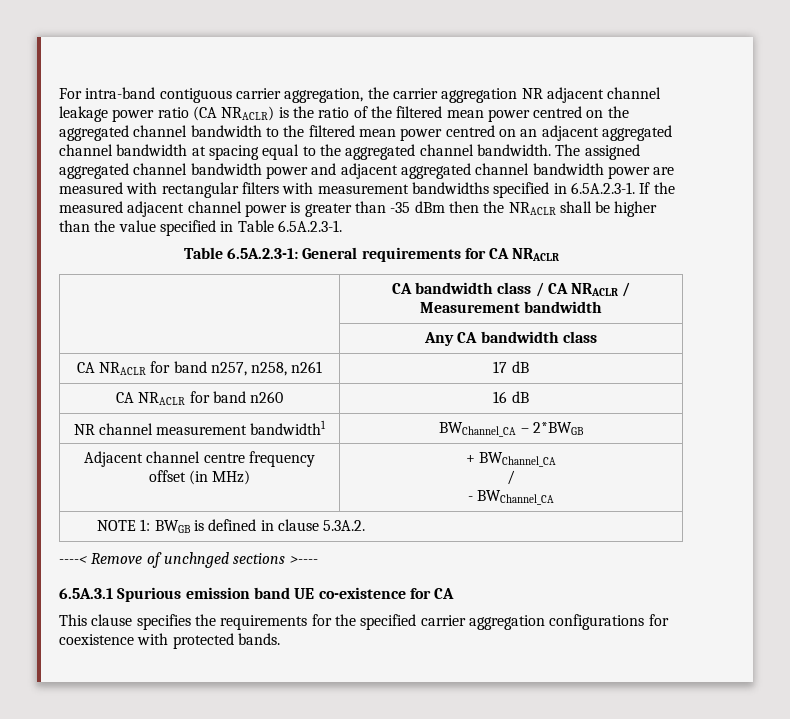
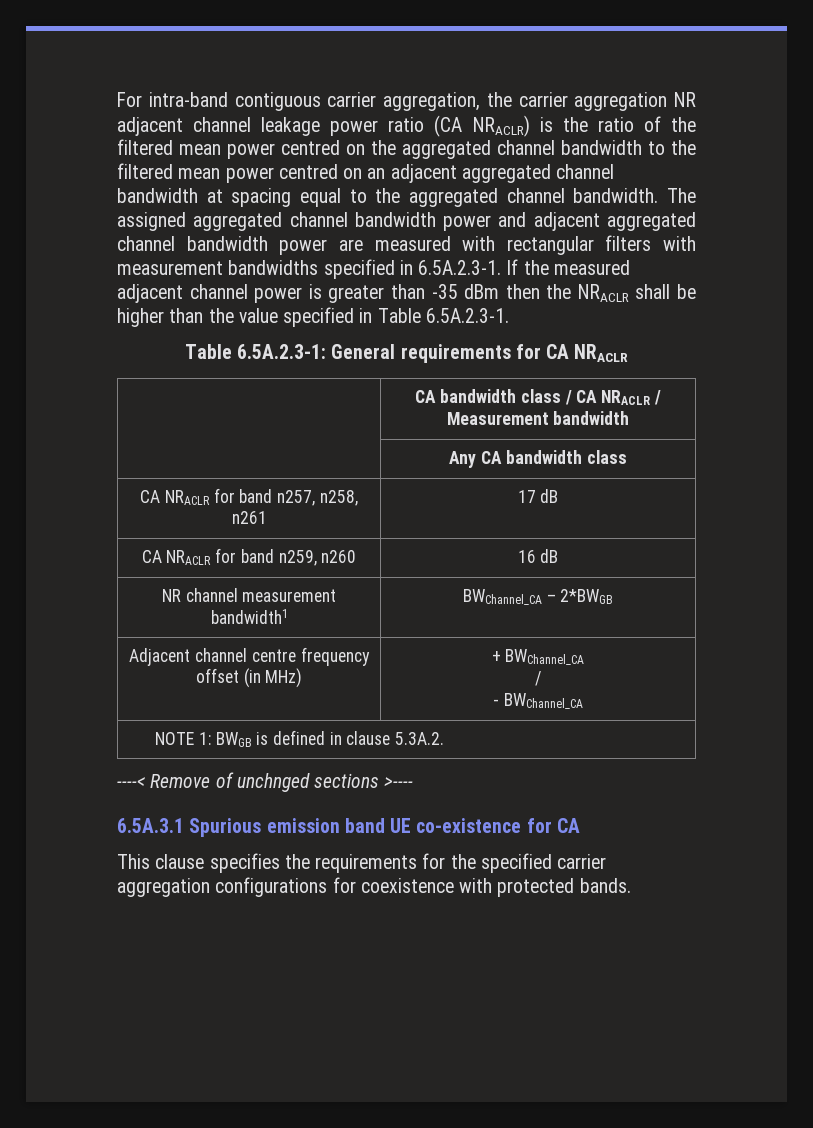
- CA NRACLR for band n260 | 16 dB
+ CA NRACLR for band n259, n260 | 16 dB

